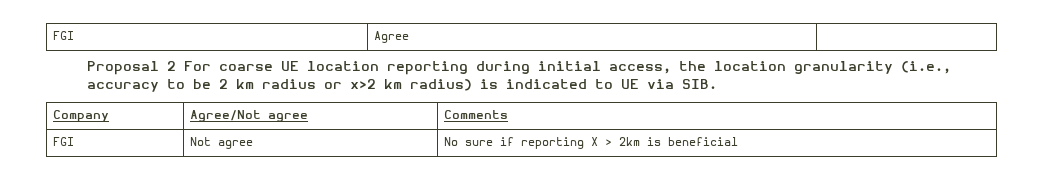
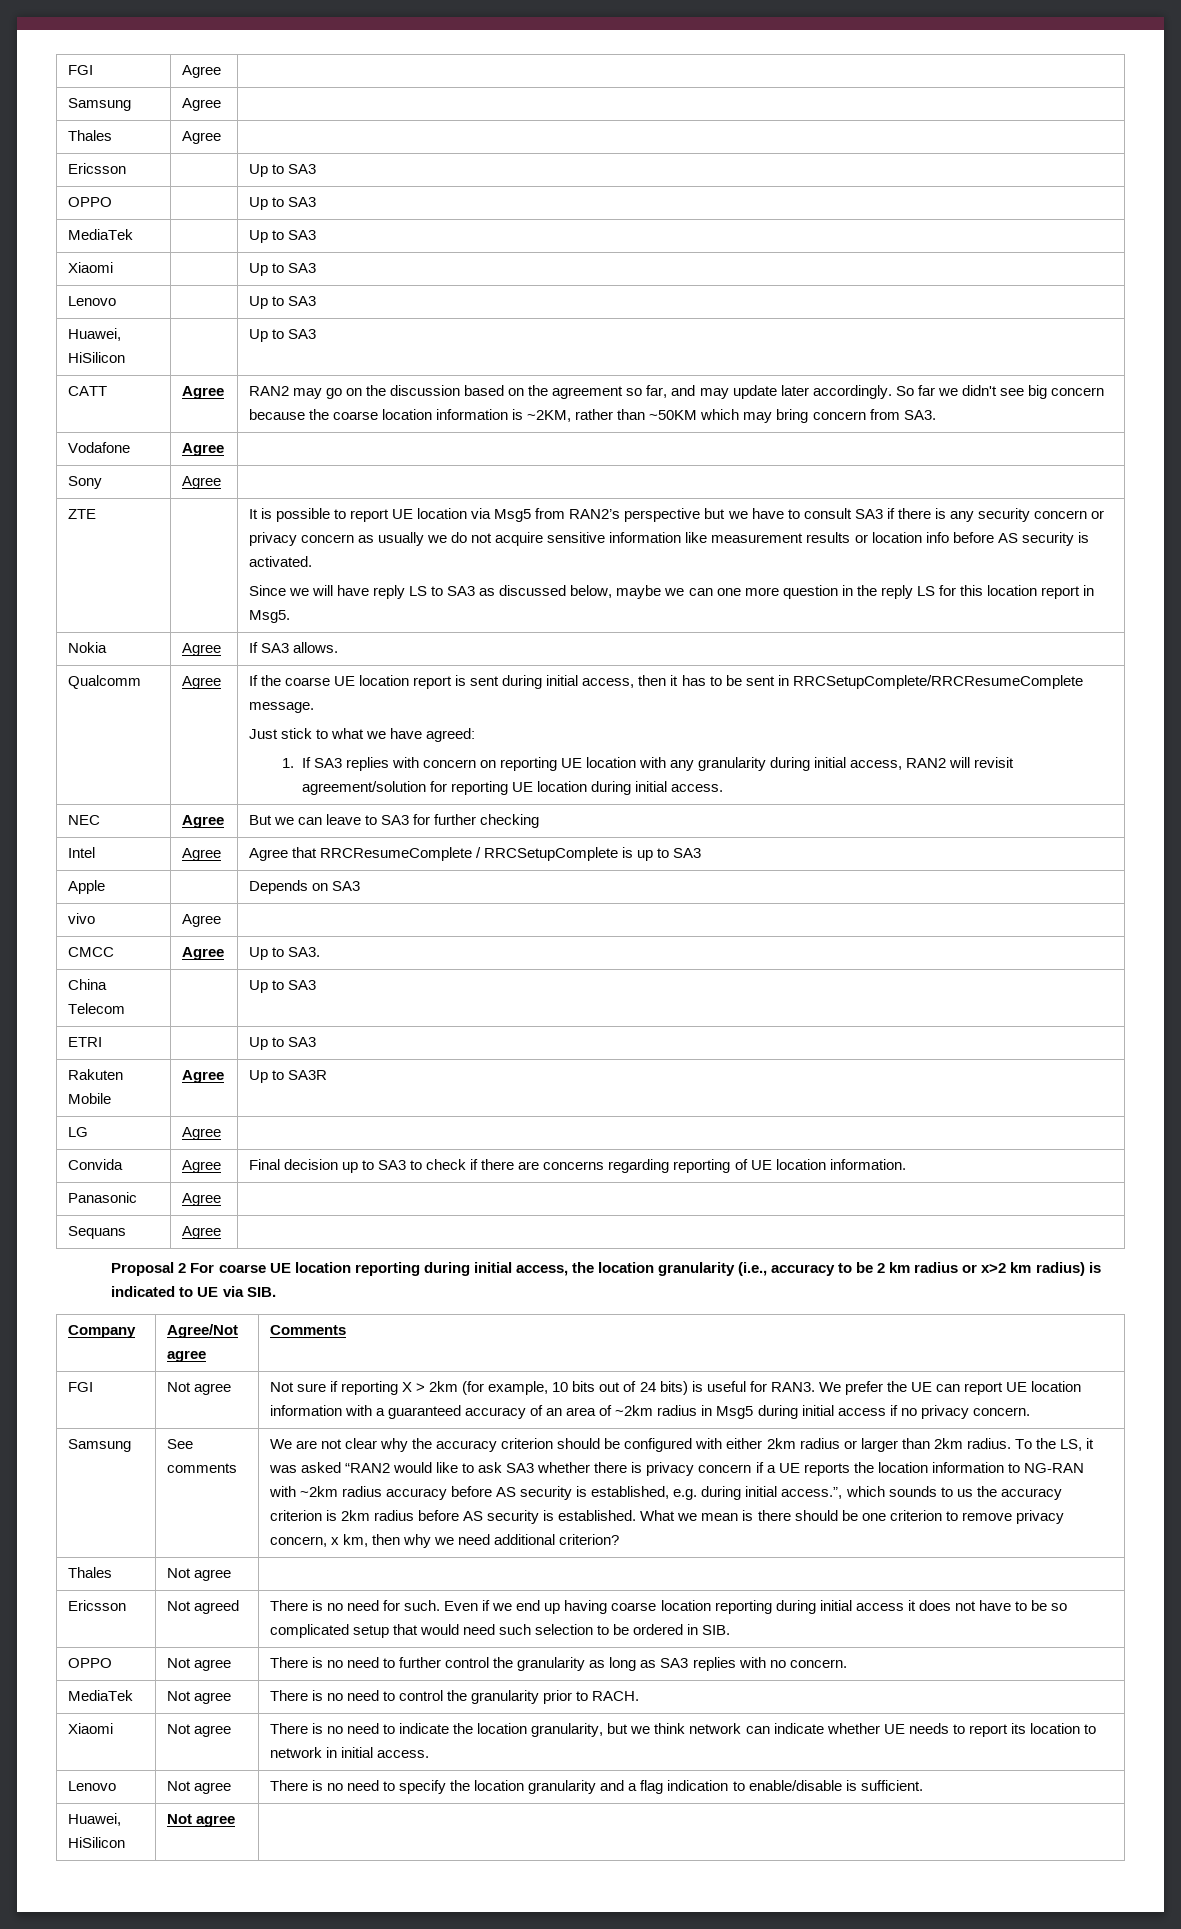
+ Samsung | Agree |
+ Thales | Agree |
+ Ericsson | | Up to SA3
+ OPPO | | Up to SA3
+ MediaTek | | Up to SA3
+ Xiaomi | | Up to SA3
+ Lenovo | | Up to SA3
+ Huawei, HiSilicon | | Up to SA3
+ CATT | Agree | RAN2 may go on the discussion based on the agreement so far, and may update later accordingly. So far we didn't see big concern because the coarse location information is ~2KM, rather than ~50KM which may bring concern from SA3.
+ Vodafone | Agree |
+ Sony | Agree |
+ ZTE | | It is possible to report UE location via Msg5 from RAN2’s perspective but we have to consult SA3 if there is any security concern or privacy concern as usually we do not acquire sensitive information like measurement results or location info before AS security is activated.
+ Since we will have reply LS to SA3 as discussed below, maybe we can one more question in the reply LS for this location report in Msg5.
+ Nokia | Agree | If SA3 allows.
+ Qualcomm | Agree | If the coarse UE location report is sent during initial access, then it has to be sent in RRCSetupComplete/RRCResumeComplete message.
+ Just stick to what we have agreed:
+ 1. If SA3 replies with concern on reporting UE location with any granularity during initial access, RAN2 will revisit agreement/solution for reporting UE location during initial access.
+ NEC | Agree | But we can leave to SA3 for further checking
+ Intel | Agree | Agree that RRCResumeComplete / RRCSetupComplete is up to SA3
+ Apple | | Depends on SA3
+ vivo | Agree |
+ CMCC | Agree | Up to SA3.
+ China Telecom | | Up to SA3
+ ETRI | | Up to SA3
+ Rakuten Mobile | Agree | Up to SA3R
+ LG | Agree |
+ Convida | Agree | Final decision up to SA3 to check if there are concerns regarding reporting of UE location information.
+ Panasonic | Agree |
+ Sequans | Agree |
- No sure if reporting X > 2km is beneficial
+ Not sure if reporting X > 2km (for example, 10 bits out of 24 bits) is useful for RAN3. We prefer the UE can report UE location information with a guaranteed accuracy of an area of ~2km radius in Msg5 during initial access if no privacy concern.
+ Samsung | See comments | We are not clear why the accuracy criterion should be configured with either 2km radius or larger than 2km radius. To the LS, it was asked “RAN2 would like to ask SA3 whether there is privacy concern if a UE reports the location information to NG-RAN with ~2km radius accuracy before AS security is established, e.g. during initial access.”, which sounds to us the accuracy criterion is 2km radius before AS security is established. What we mean is there should be one criterion to remove privacy concern, x km, then why we need additional criterion?
+ Thales | Not agree |
+ Ericsson | Not agreed | There is no need for such. Even if we end up having coarse location reporting during initial access it does not have to be so complicated setup that would need such selection to be ordered in SIB.
+ OPPO | Not agree | There is no need to further control the granularity as long as SA3 replies with no concern.
+ MediaTek | Not agree | There is no need to control the granularity prior to RACH.
+ Xiaomi | Not agree | There is no need to indicate the location granularity, but we think network can indicate whether UE needs to report its location to network in initial access.
+ Lenovo | Not agree | There is no need to specify the location granularity and a flag indication to enable/disable is sufficient.
+ Huawei, HiSilicon | Not agree |

